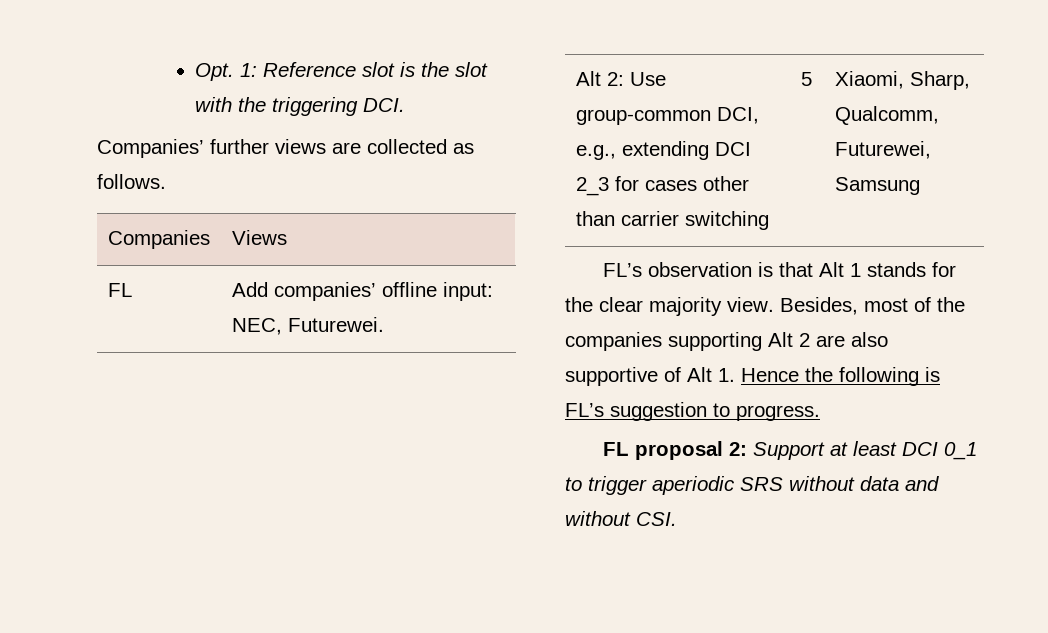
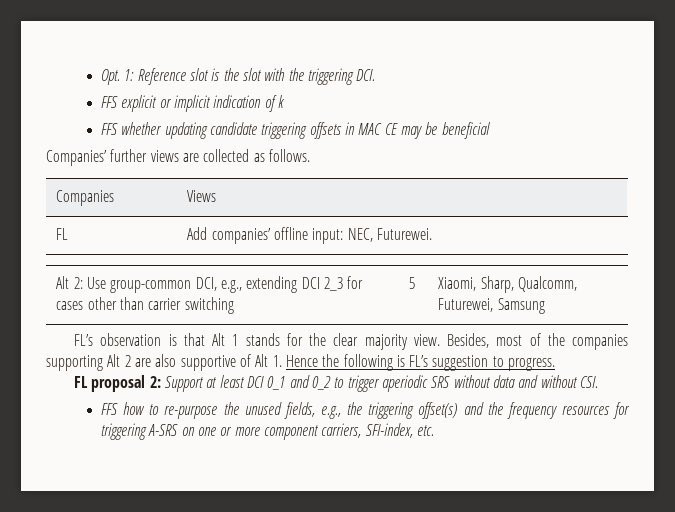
+ FFS explicit or implicit indication of k
+ FFS whether updating candidate triggering offsets in MAC CE may be beneficial
- FL proposal 2: Support at least DCI 0_1 to trigger aperiodic SRS without data and without CSI.
+ FL proposal 2: Support at least DCI 0_1 and 0_2 to trigger aperiodic SRS without data and without CSI.
+ FFS how to re-purpose the unused fields, e.g., the triggering offset(s) and the frequency resources for triggering A-SRS on one or more component carriers, SFI-index, etc.

